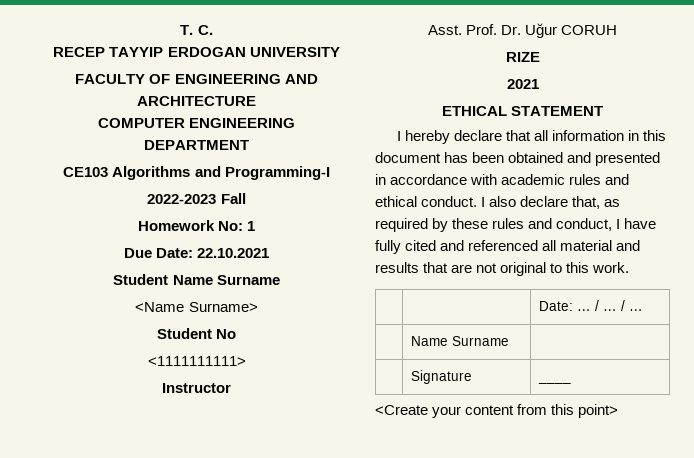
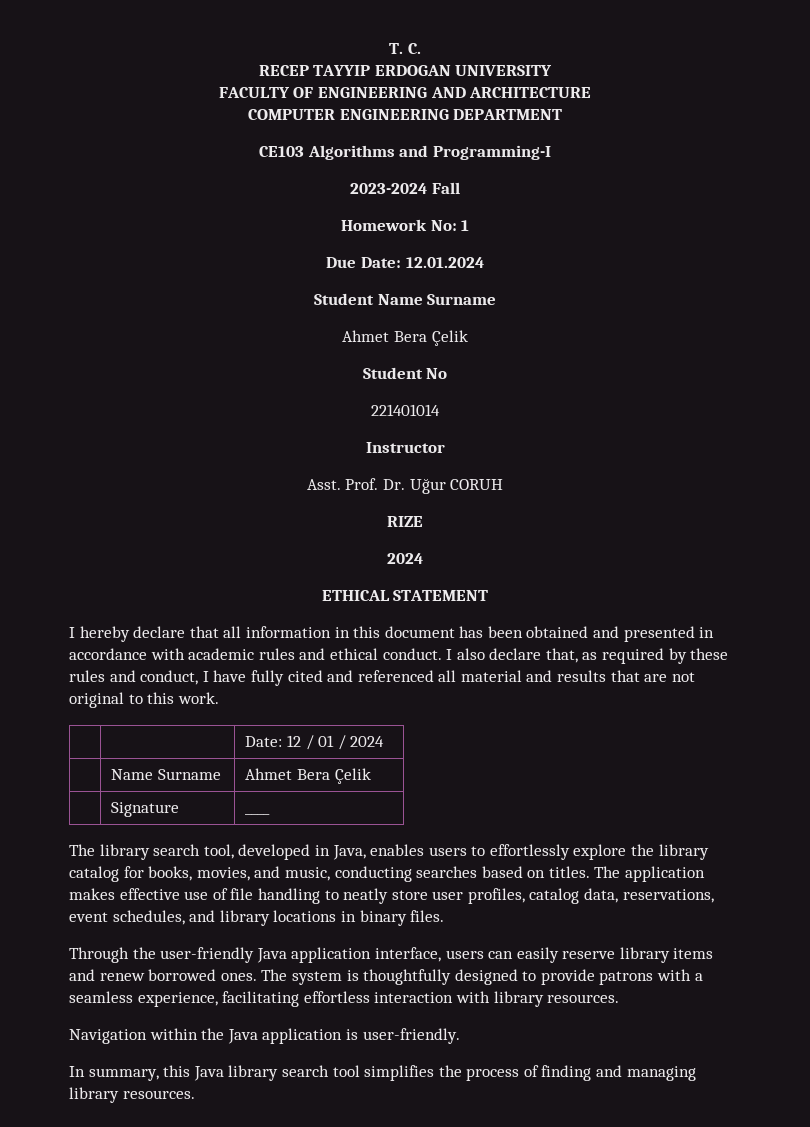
- 2022-2023 Fall
+ 2023-2024 Fall
- Due Date: 22.10.2021
+ Due Date: 12.01.2024
  Student Name Surname
- <Name Surname>
+ Ahmet Bera Çelik
- <1111111111>
+ 221401014
  RIZE
- 2021
+ 2024
- | | Date: … / … / …
+ | | Date: 12 / 01 / 2024
- | Name Surname |
+ | Name Surname | Ahmet Bera Çelik
- <Create your content from this point>
+ The library search tool, developed in Java, enables users to effortlessly explore the library catalog for books, movies, and music, conducting searches based on titles. The application makes effective use of file handling to neatly store user profiles, catalog data, reservations, event schedules, and library locations in binary files.
+ Through the user-friendly Java application interface, users can easily reserve library items and renew borrowed ones. The system is thoughtfully designed to provide patrons with a seamless experience, facilitating effortless interaction with library resources.
+ Navigation within the Java application is user-friendly.
+ In summary, this Java library search tool simplifies the process of finding and managing library resources.

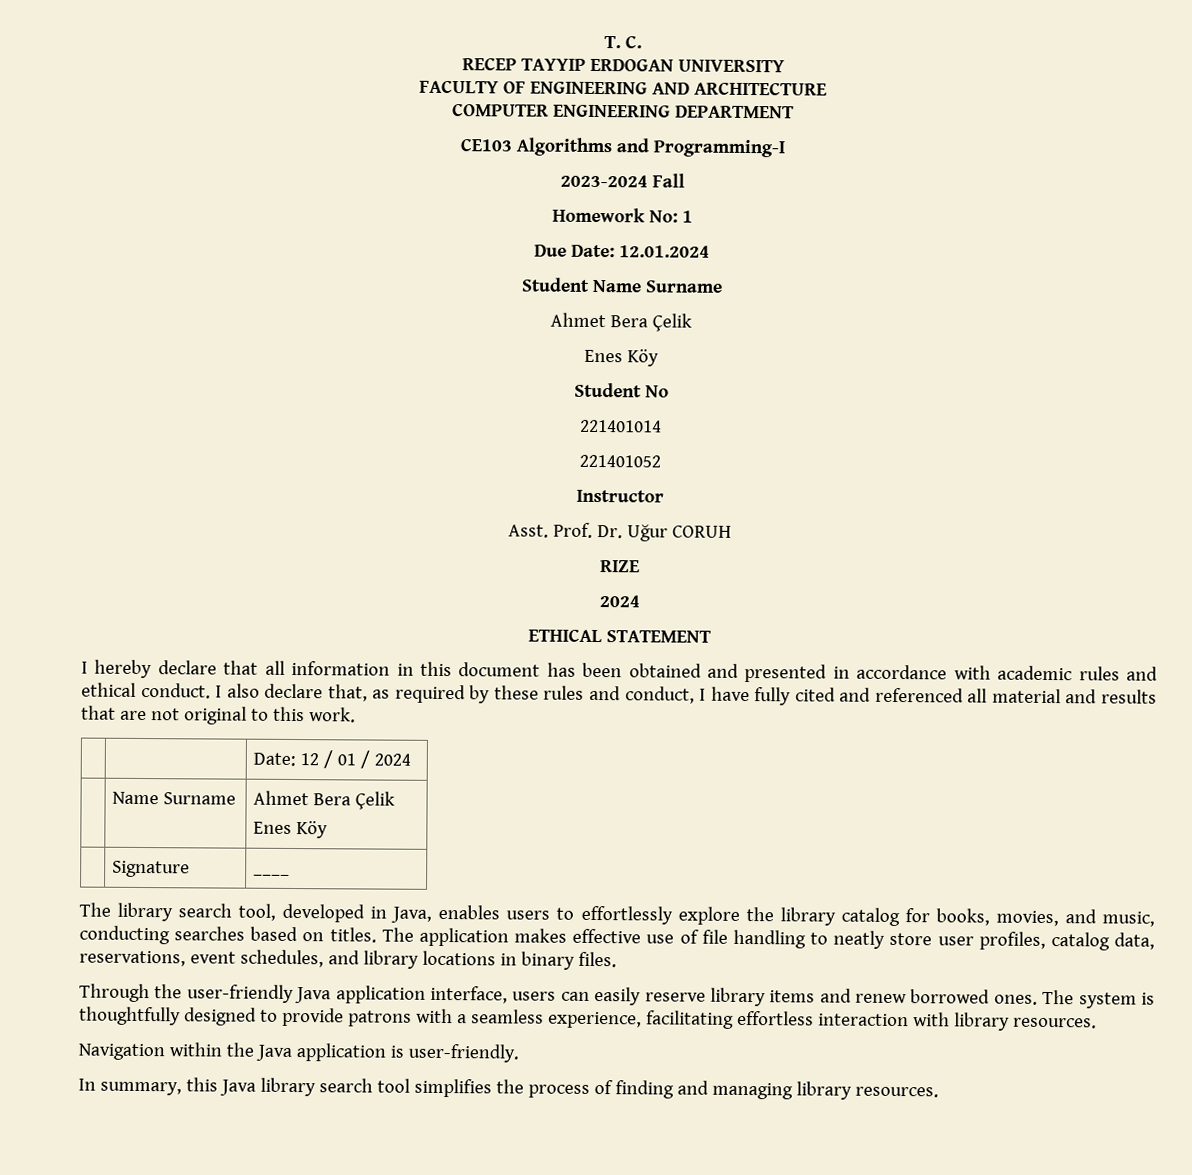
  Student Name Surname
  Ahmet Bera Çelik
+ Enes Köy
+ 221401052
  | Name Surname | Ahmet Bera Çelik
+ Enes Köy

